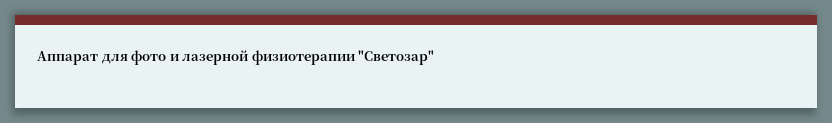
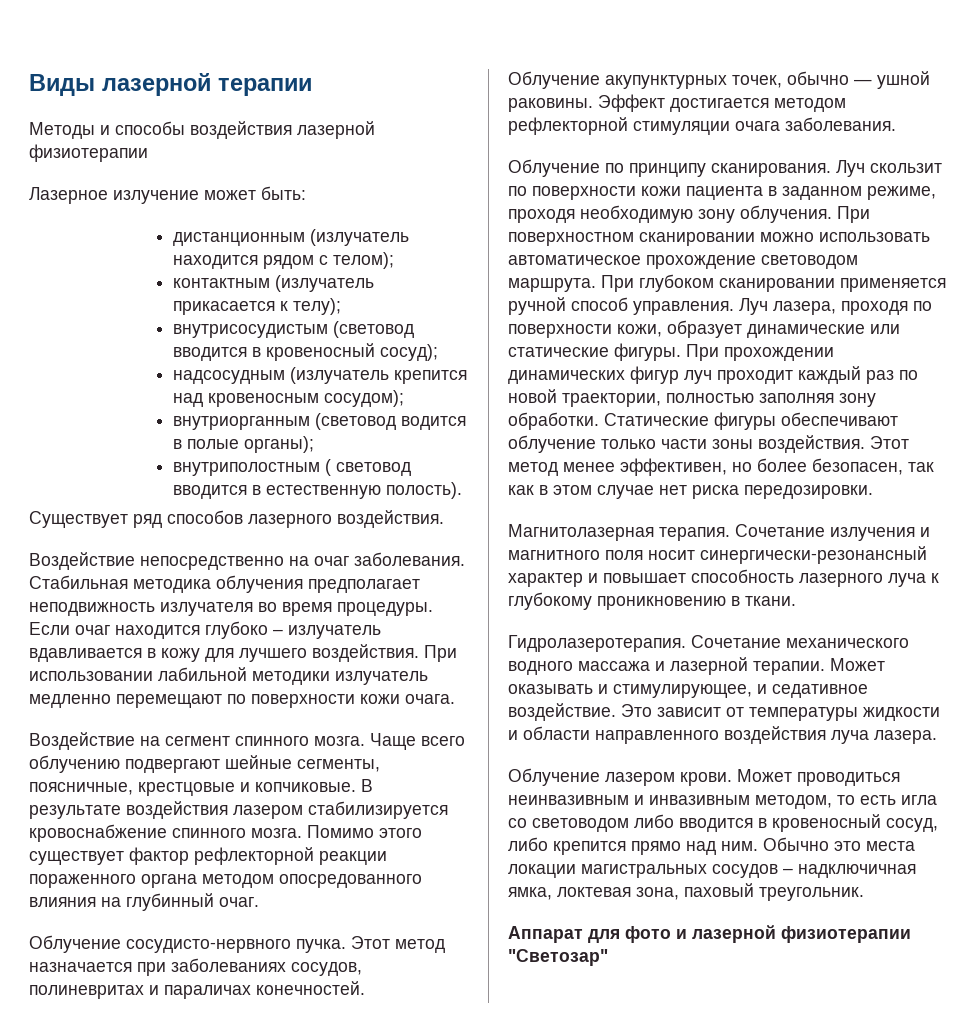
+ Виды лазерной терапии
+ Методы и способы воздействия лазерной физиотерапии
+ Лазерное излучение может быть:
+ дистанционным (излучатель находится рядом с телом);
+ контактным (излучатель прикасается к телу);
+ внутрисосудистым (световод вводится в кровеносный сосуд);
+ надсосудным (излучатель крепится над кровеносным сосудом);
+ внутриорганным (световод водится в полые органы);
+ внутриполостным ( световод вводится в естественную полость).
+ Существует ряд способов лазерного воздействия.
+ Воздействие непосредственно на очаг заболевания. Стабильная методика облучения предполагает неподвижность излучателя во время процедуры. Если очаг находится глубоко – излучатель вдавливается в кожу для лучшего воздействия. При использовании лабильной методики излучатель медленно перемещают по поверхности кожи очага.
+ Воздействие на сегмент спинного мозга. Чаще всего облучению подвергают шейные сегменты, поясничные, крестцовые и копчиковые. В результате воздействия лазером стабилизируется кровоснабжение спинного мозга. Помимо этого существует фактор рефлекторной реакции пораженного органа методом опосредованного влияния на глубинный очаг.
+ Облучение сосудисто-нервного пучка. Этот метод назначается при заболеваниях сосудов, полиневритах и параличах конечностей.
+ Облучение акупунктурных точек, обычно — ушной раковины. Эффект достигается методом рефлекторной стимуляции очага заболевания.
+ Облучение по принципу сканирования. Луч скользит по поверхности кожи пациента в заданном режиме, проходя необходимую зону облучения. При поверхностном сканировании можно использовать автоматическое прохождение световодом маршрута. При глубоком сканировании применяется ручной способ управления. Луч лазера, проходя по поверхности кожи, образует динамические или статические фигуры. При прохождении динамических фигур луч проходит каждый раз по новой траектории, полностью заполняя зону обработки. Статические фигуры обеспечивают облучение только части зоны воздействия. Этот метод менее эффективен, но более безопасен, так как в этом случае нет риска передозировки.
+ Магнитолазерная терапия. Сочетание излучения и магнитного поля носит синергически-резонансный характер и повышает способность лазерного луча к глубокому проникновению в ткани.
+ Гидролазеротерапия. Сочетание механического водного массажа и лазерной терапии. Может оказывать и стимулирующее, и седативное воздействие. Это зависит от температуры жидкости и области направленного воздействия луча лазера.
+ Облучение лазером крови. Может проводиться неинвазивным и инвазивным методом, то есть игла со световодом либо вводится в кровеносный сосуд, либо крепится прямо над ним. Обычно это места локации магистральных сосудов – надключичная ямка, локтевая зона, паховый треугольник.

